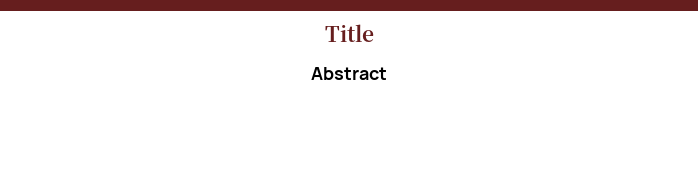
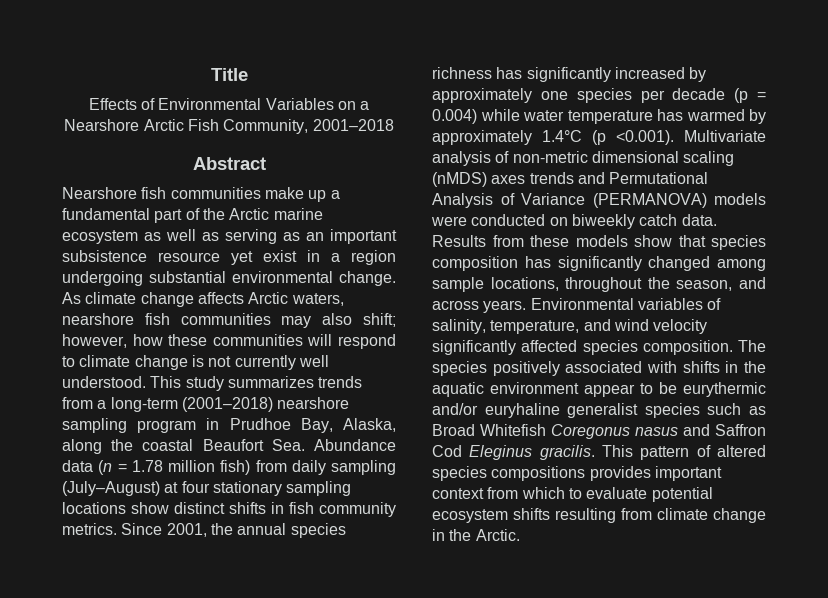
+ Effects of Environmental Variables on a Nearshore Arctic Fish Community, 2001–2018
  Abstract
+ Nearshore fish communities make up a fundamental part of the Arctic marine ecosystem as well as serving as an important subsistence resource yet exist in a region undergoing substantial environmental change. As climate change affects Arctic waters, nearshore fish communities may also shift; however, how these communities will respond to climate change is not currently well understood. This study summarizes trends from a long-term (2001–2018) nearshore sampling program in Prudhoe Bay, Alaska, along the coastal Beaufort Sea. Abundance data (n = 1.78 million fish) from daily sampling (July–August) at four stationary sampling locations show distinct shifts in fish community metrics. Since 2001, the annual species richness has significantly increased by approximately one species per decade (p = 0.004) while water temperature has warmed by approximately 1.4°C (p <0.001). Multivariate analysis of non-metric dimensional scaling (nMDS) axes trends and Permutational Analysis of Variance (PERMANOVA) models were conducted on biweekly catch data. Results from these models show that species composition has significantly changed among sample locations, throughout the season, and across years. Environmental variables of salinity, temperature, and wind velocity significantly affected species composition. The species positively associated with shifts in the aquatic environment appear to be eurythermic and/or euryhaline generalist species such as Broad Whitefish Coregonus nasus and Saffron Cod Eleginus gracilis. This pattern of altered species compositions provides important context from which to evaluate potential ecosystem shifts resulting from climate change in the Arctic.

